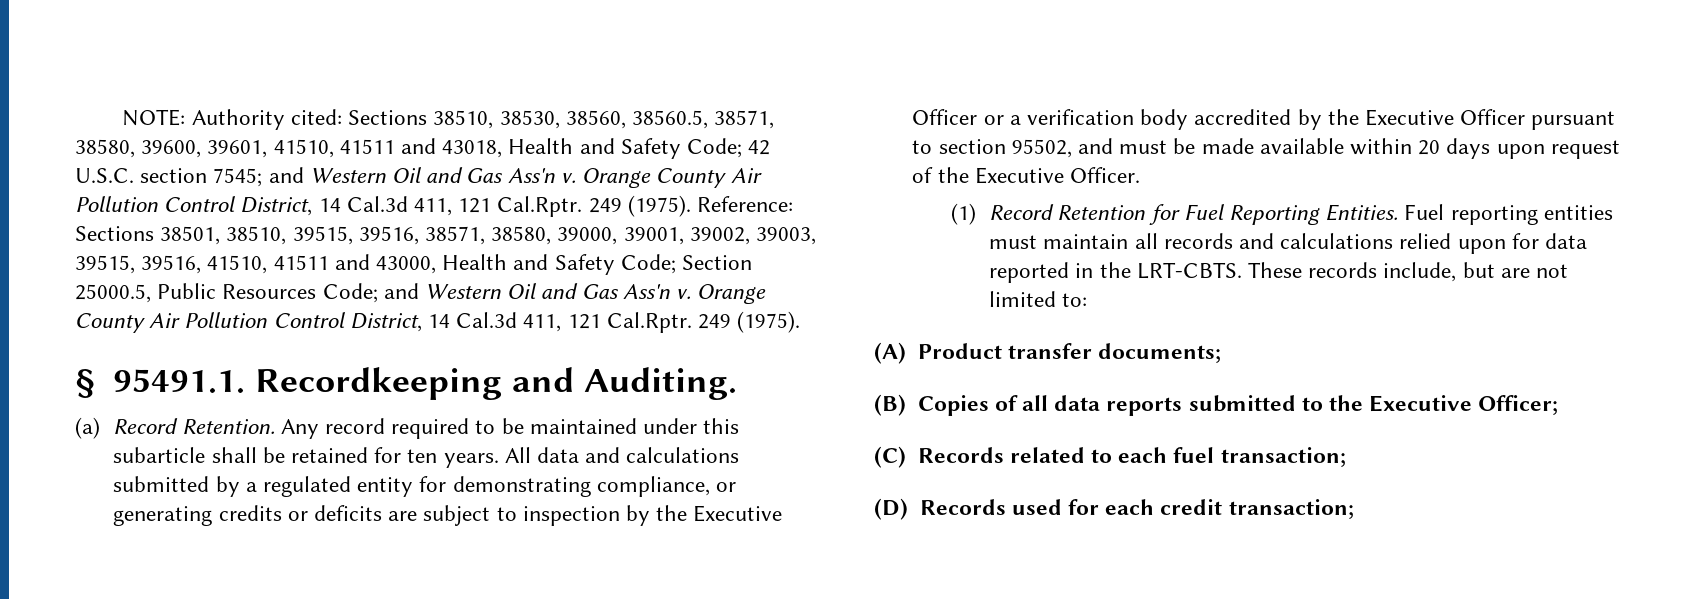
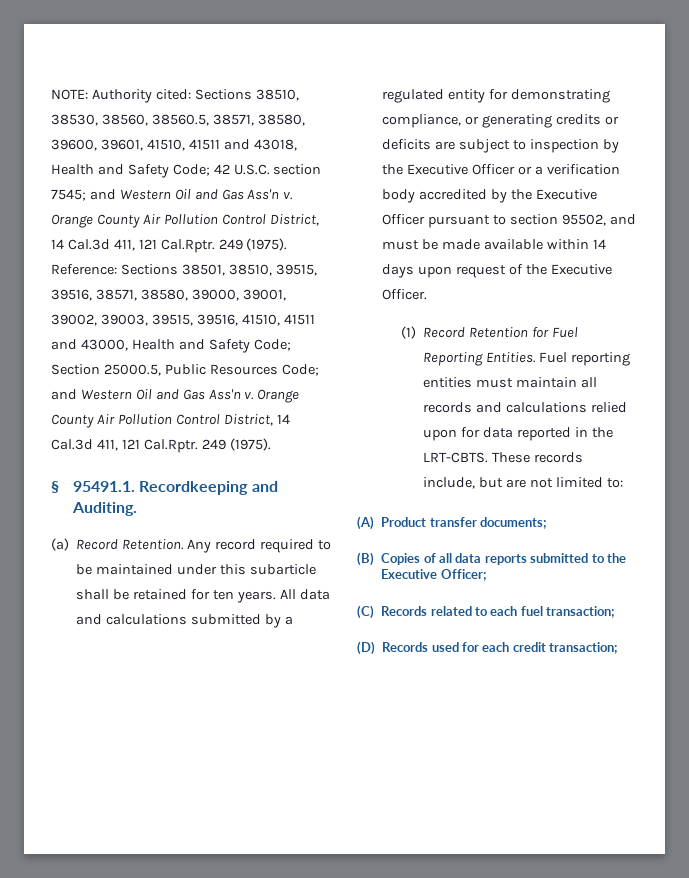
- All data and calculations submitted by a regulated entity for demonstrating compliance, or generating credits or deficits are subject to inspection by the Executive Officer or a verification body accredited by the Executive Officer pursuant to section 95502, and must be made available within 20 days upon request of the Executive Officer.
+ All data and calculations submitted by a regulated entity for demonstrating compliance, or generating credits or deficits are subject to inspection by the Executive Officer or a verification body accredited by the Executive Officer pursuant to section 95502, and must be made available within 14 days upon request of the Executive Officer.

